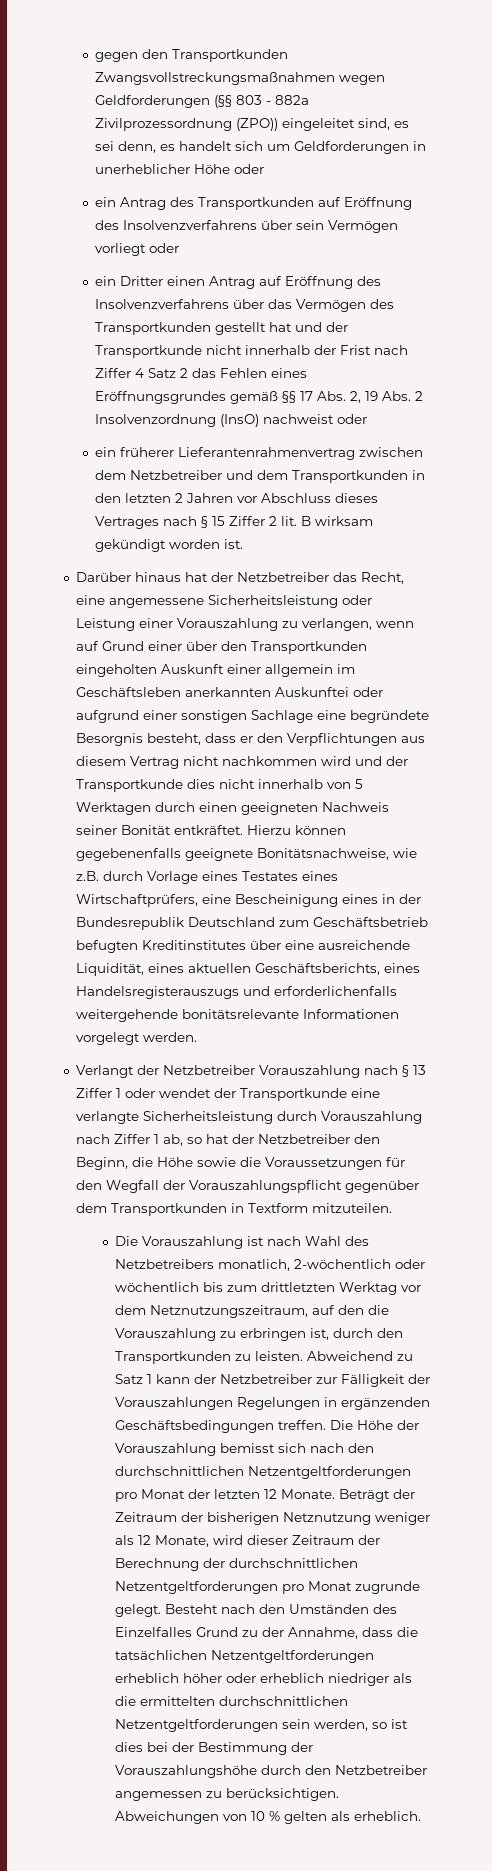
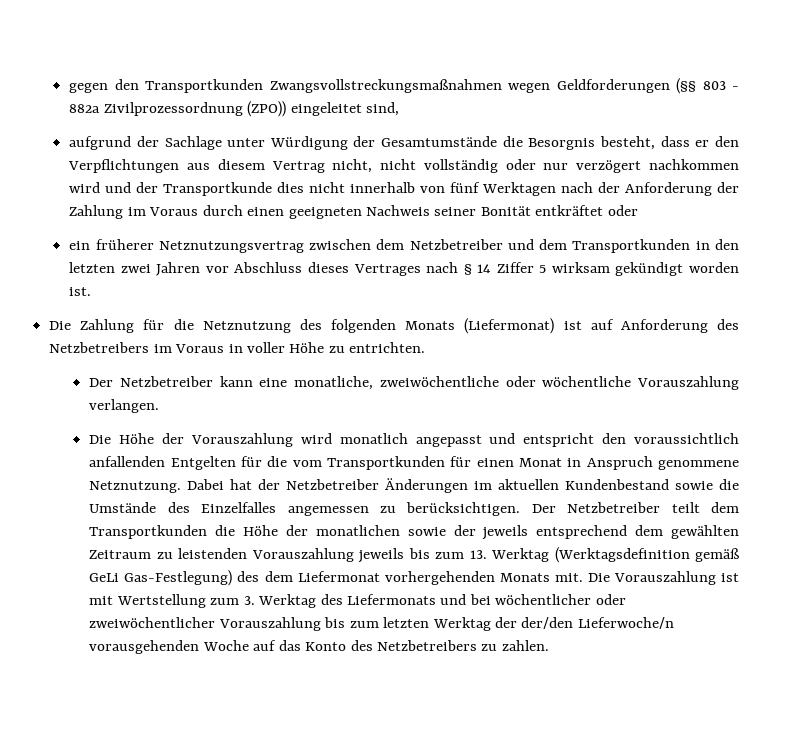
- gegen den Transportkunden Zwangsvollstreckungsmaßnahmen wegen Geldforderungen (§§ 803 - 882a Zivilprozessordnung (ZPO)) eingeleitet sind, es sei denn, es handelt sich um Geldforderungen in unerheblicher Höhe oder
- ein Antrag des Transportkunden auf Eröffnung des Insolvenzverfahrens über sein Vermögen vorliegt oder
- ein Dritter einen Antrag auf Eröffnung des Insolvenzverfahrens über das Vermögen des Transportkunden gestellt hat und der Transportkunde nicht innerhalb der Frist nach Ziffer 4 Satz 2 das Fehlen eines Eröffnungsgrundes gemäß §§ 17 Abs. 2, 19 Abs. 2 Insolvenzordnung (InsO) nachweist oder
+ gegen den Transportkunden Zwangsvollstreckungsmaßnahmen wegen Geldforderungen (§§ 803 - 882a Zivilprozessordnung (ZPO)) eingeleitet sind,
+ aufgrund der Sachlage unter Würdigung der Gesamtumstände die Besorgnis besteht, dass er den Verpflichtungen aus diesem Vertrag nicht, nicht vollständig oder nur verzögert nachkommen wird und der Transportkunde dies nicht innerhalb von fünf Werktagen nach der Anforderung der Zahlung im Voraus durch einen geeigneten Nachweis seiner Bonität entkräftet oder
- ein früherer Lieferantenrahmenvertrag zwischen dem Netzbetreiber und dem Transportkunden in den letzten 2 Jahren vor Abschluss dieses Vertrages nach § 15 Ziffer 2 lit. B wirksam gekündigt worden ist.
+ ein früherer Netznutzungsvertrag zwischen dem Netzbetreiber und dem Transportkunden in den letzten zwei Jahren vor Abschluss dieses Vertrages nach § 14 Ziffer 5 wirksam gekündigt worden ist.
- Darüber hinaus hat der Netzbetreiber das Recht, eine angemessene Sicherheitsleistung oder Leistung einer Vorauszahlung zu verlangen, wenn auf Grund einer über den Transportkunden eingeholten Auskunft einer allgemein im Geschäftsleben anerkannten Auskunftei oder aufgrund einer sonstigen Sachlage eine begründete Besorgnis besteht, dass er den Verpflichtungen aus diesem Vertrag nicht nachkommen wird und der Transportkunde dies nicht innerhalb von 5 Werktagen durch einen geeigneten Nachweis seiner Bonität entkräftet. Hierzu können gegebenenfalls geeignete Bonitätsnachweise, wie z.B. durch Vorlage eines Testates eines Wirtschaftprüfers, eine Bescheinigung eines in der Bundesrepublik Deutschland zum Geschäftsbetrieb befugten Kreditinstitutes über eine ausreichende Liquidität, eines aktuellen Geschäftsberichts, eines Handelsregisterauszugs und erforderlichenfalls weitergehende bonitätsrelevante Informationen vorgelegt werden.
- Verlangt der Netzbetreiber Vorauszahlung nach § 13 Ziffer 1 oder wendet der Transportkunde eine verlangte Sicherheitsleistung durch Vorauszahlung nach Ziffer 1 ab, so hat der Netzbetreiber den Beginn, die Höhe sowie die Voraussetzungen für den Wegfall der Vorauszahlungspflicht gegenüber dem Transportkunden in Textform mitzuteilen.
- Die Vorauszahlung ist nach Wahl des Netzbetreibers monatlich, 2-wöchentlich oder wöchentlich bis zum drittletzten Werktag vor dem Netznutzungszeitraum, auf den die Vorauszahlung zu erbringen ist, durch den Transportkunden zu leisten. Abweichend zu Satz 1 kann der Netzbetreiber zur Fälligkeit der Vorauszahlungen Regelungen in ergänzenden Geschäftsbedingungen treffen. Die Höhe der Vorauszahlung bemisst sich nach den durchschnittlichen Netzentgeltforderungen pro Monat der letzten 12 Monate. Beträgt der Zeitraum der bisherigen Netznutzung weniger als 12 Monate, wird dieser Zeitraum der Berechnung der durchschnittlichen Netzentgeltforderungen pro Monat zugrunde gelegt. Besteht nach den Umständen des Einzelfalles Grund zu der Annahme, dass die tatsächlichen Netzentgeltforderungen erheblich höher oder erheblich niedriger als die ermittelten durchschnittlichen Netzentgeltforderungen sein werden, so ist dies bei der Bestimmung der Vorauszahlungshöhe durch den Netzbetreiber angemessen zu berücksichtigen. Abweichungen von 10 % gelten als erheblich.
+ Die Zahlung für die Netznutzung des folgenden Monats (Liefermonat) ist auf Anforderung des Netzbetreibers im Voraus in voller Höhe zu entrichten.
+ Der Netzbetreiber kann eine monatliche, zweiwöchentliche oder wöchentliche Vorauszahlung verlangen.
+ Die Höhe der Vorauszahlung wird monatlich angepasst und entspricht den voraussichtlich anfallenden Entgelten für die vom Transportkunden für einen Monat in Anspruch genommene Netznutzung. Dabei hat der Netzbetreiber Änderungen im aktuellen Kundenbestand sowie die Umstände des Einzelfalles angemessen zu berücksichtigen. Der Netzbetreiber teilt dem Transportkunden die Höhe der monatlichen sowie der jeweils entsprechend dem gewählten Zeitraum zu leistenden Vorauszahlung jeweils bis zum 13. Werktag (Werktagsdefinition gemäß GeLi Gas-Festlegung) des dem Liefermonat vorhergehenden Monats mit. Die Vorauszahlung ist mit Wertstellung zum 3. Werktag des Liefermonats und bei wöchentlicher oder zweiwöchentlicher Vorauszahlung bis zum letzten Werktag der der/den Lieferwoche/n vorausgehenden Woche auf das Konto des Netzbetreibers zu zahlen.

